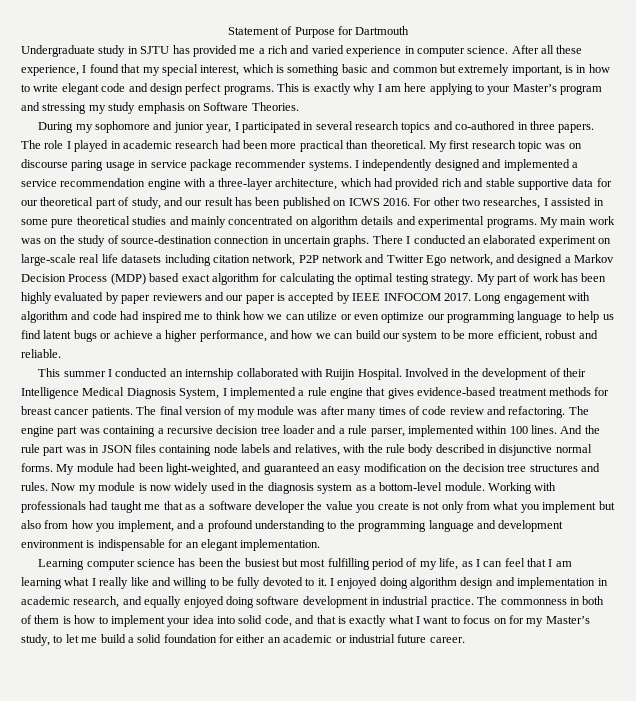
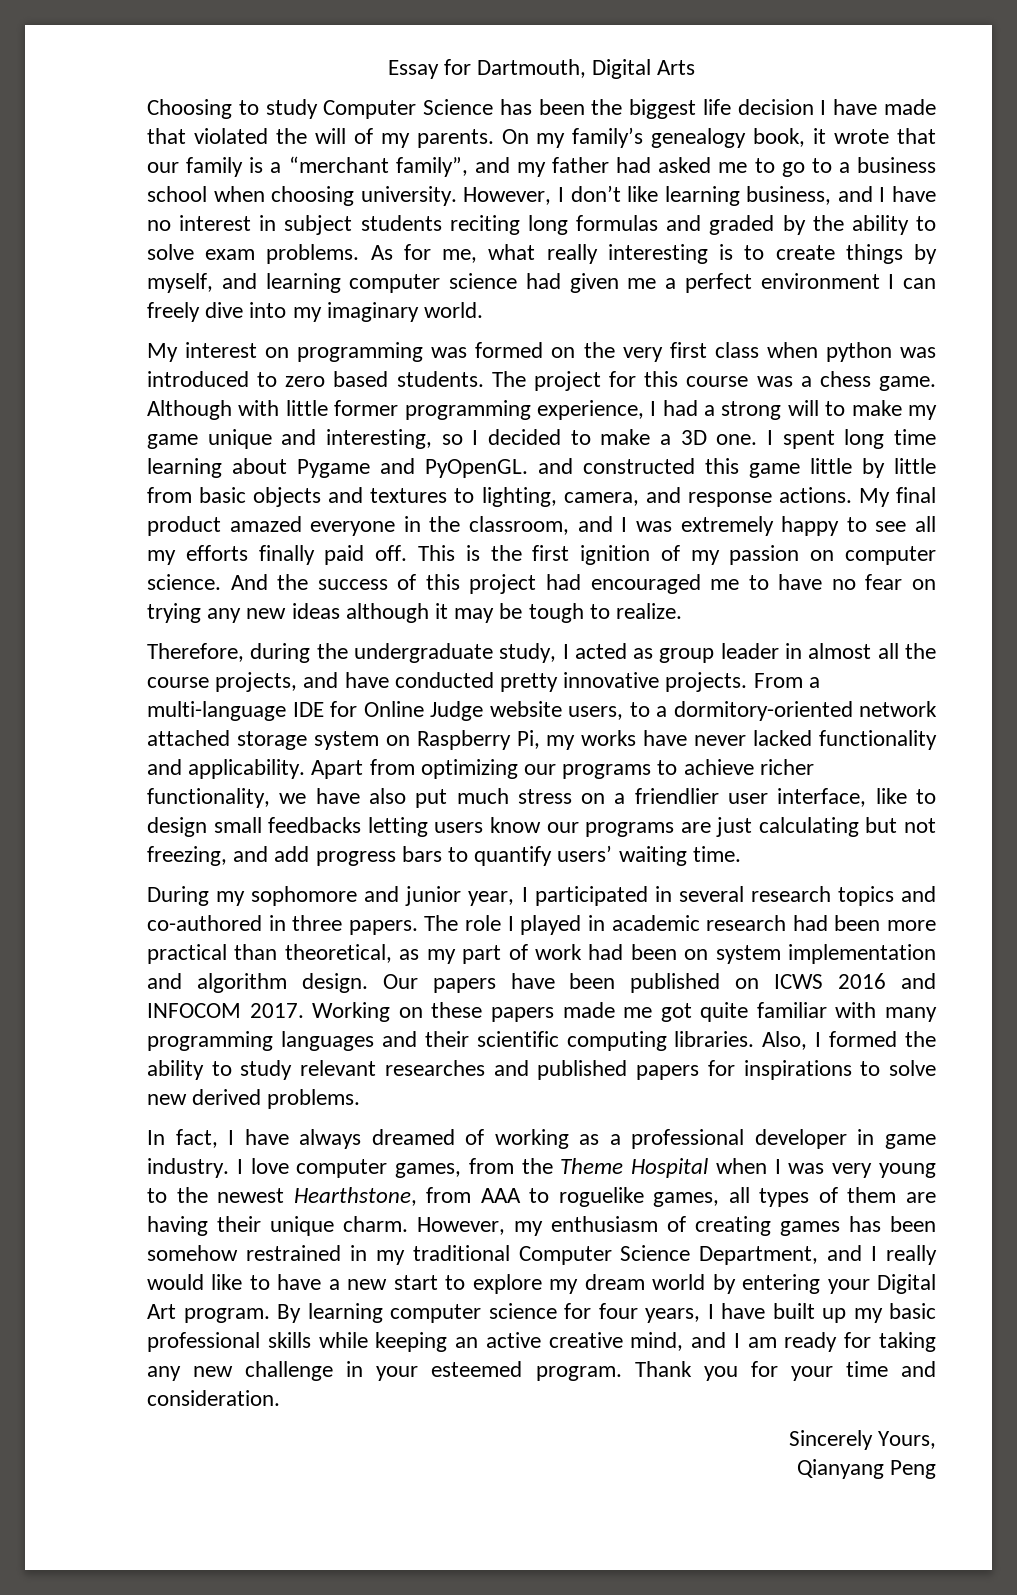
- Statement of Purpose for Dartmouth
- Undergraduate study in SJTU has provided me a rich and varied experience in computer science. After all these experience, I found that my special interest, which is something basic and common but extremely important, is in how to write elegant code and design perfect programs. This is exactly why I am here applying to your Master’s program and stressing my study emphasis on Software Theories.
+ Essay for Dartmouth, Digital Arts
+ Choosing to study Computer Science has been the biggest life decision I have made that violated the will of my parents. On my family’s genealogy book, it wrote that our family is a “merchant family”, and my father had asked me to go to a business school when choosing university. However, I don’t like learning business, and I have no interest in subject students reciting long formulas and graded by the ability to solve exam problems. As for me, what really interesting is to create things by myself, and learning computer science had given me a perfect environment I can freely dive into my imaginary world.
+ My interest on programming was formed on the very first class when python was introduced to zero based students. The project for this course was a chess game. Although with little former programming experience, I had a strong will to make my game unique and interesting, so I decided to make a 3D one. I spent long time learning about Pygame and PyOpenGL. and constructed this game little by little from basic objects and textures to lighting, camera, and response actions. My final product amazed everyone in the classroom, and I was extremely happy to see all my efforts finally paid off. This is the first ignition of my passion on computer science. And the success of this project had encouraged me to have no fear on trying any new ideas although it may be tough to realize.
+ Therefore, during the undergraduate study, I acted as group leader in almost all the course projects, and have conducted pretty innovative projects. From a multi-language IDE for Online Judge website users, to a dormitory-oriented network attached storage system on Raspberry Pi, my works have never lacked functionality and applicability. Apart from optimizing our programs to achieve richer functionality, we have also put much stress on a friendlier user interface, like to design small feedbacks letting users know our programs are just calculating but not freezing, and add progress bars to quantify users’ waiting time.
- The role I played in academic research had been more practical than theoretical. My first research topic was on discourse paring usage in service package recommender systems. I independently designed and implemented a service recommendation engine with a three-layer architecture, which had provided rich and stable supportive data for our theoretical part of study, and our result has been published on ICWS 2016. For other two researches, I assisted in some pure theoretical studies and mainly concentrated on algorithm details and experimental programs. My main work was on the study of source-destination connection in uncertain graphs. There I conducted an elaborated experiment on large-scale real life datasets including citation network, P2P network and Twitter Ego network, and designed a Markov Decision Process (MDP) based exact algorithm for calculating the optimal testing strategy. My part of work has been highly evaluated by paper reviewers and our paper is accepted by IEEE INFOCOM 2017. Long engagement with algorithm and code had inspired me to think how we can utilize or even optimize our programming language to help us find latent bugs or achieve a higher performance, and how we can build our system to be more efficient, robust and reliable.
- This summer I conducted an internship collaborated with Ruijin Hospital. Involved in the development of their Intelligence Medical Diagnosis System, I implemented a rule engine that gives evidence-based treatment methods for breast cancer patients. The final version of my module was after many times of code review and refactoring. The engine part was containing a recursive decision tree loader and a rule parser, implemented within 100 lines. And the rule part was in JSON files containing node labels and relatives, with the rule body described in disjunctive normal forms. My module had been light-weighted, and guaranteed an easy modification on the decision tree structures and rules. Now my module is now widely used in the diagnosis system as a bottom-level module. Working with professionals had taught me that as a software developer the value you create is not only from what you implement but also from how you implement, and a profound understanding to the programming language and development environment is indispensable for an elegant implementation.
- Learning computer science has been the busiest but most fulfilling period of my life, as I can feel that I am learning what I really like and willing to be fully devoted to it. I enjoyed doing algorithm design and implementation in academic research, and equally enjoyed doing software development in industrial practice. The commonness in both of them is how to implement your idea into solid code, and that is exactly what I want to focus on for my Master’s study, to let me build a solid foundation for either an academic or industrial future career.
+ The role I played in academic research had been more practical than theoretical, as my part of work had been on system implementation and algorithm design. Our papers have been published on ICWS 2016 and INFOCOM 2017. Working on these papers made me got quite familiar with many programming languages and their scientific computing libraries. Also, I formed the ability to study relevant researches and published papers for inspirations to solve new derived problems.
+ In fact, I have always dreamed of working as a professional developer in game industry. I love computer games, from the Theme Hospital when I was very young to the newest Hearthstone, from AAA to roguelike games, all types of them are having their unique charm. However, my enthusiasm of creating games has been somehow restrained in my traditional Computer Science Department, and I really would like to have a new start to explore my dream world by entering your Digital Art program. By learning computer science for four years, I have built up my basic professional skills while keeping an active creative mind, and I am ready for taking any new challenge in your esteemed program. Thank you for your time and consideration.
+ Sincerely Yours,
+ Qianyang Peng

